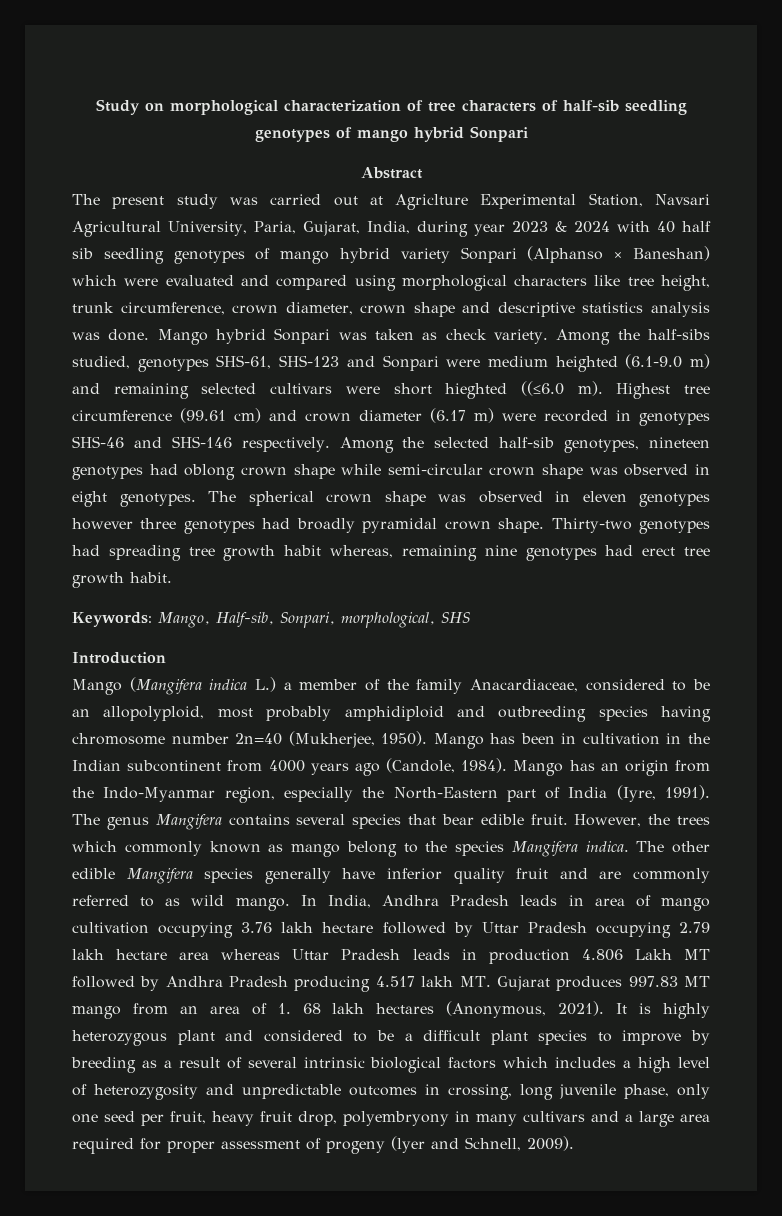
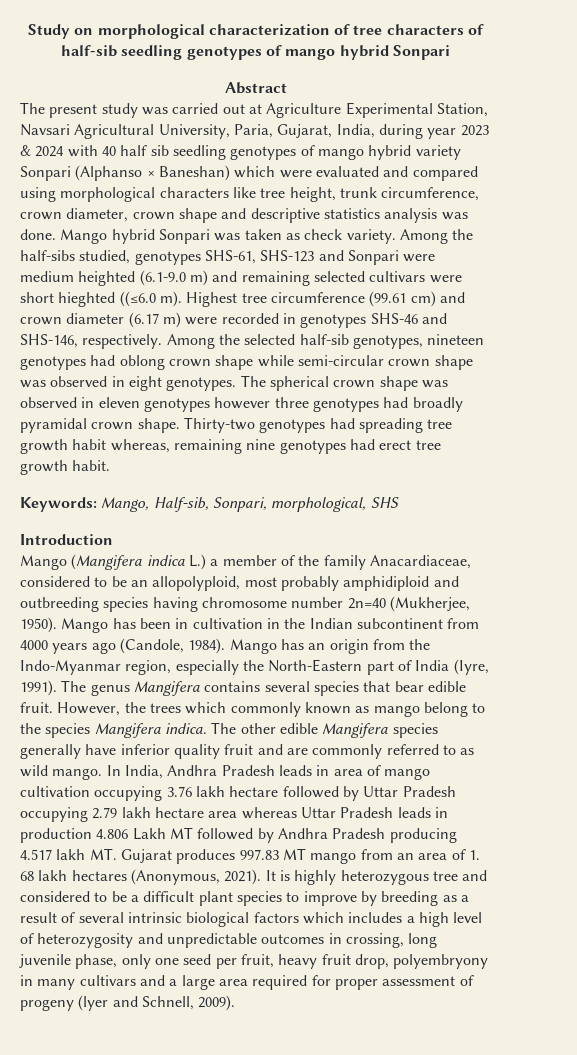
- The present study was carried out at Agriclture Experimental Station, Navsari Agricultural University, Paria, Gujarat, India, during year 2023 & 2024 with 40 half sib seedling genotypes of mango hybrid variety Sonpari (Alphanso × Baneshan) which were evaluated and compared using morphological characters like tree height, trunk circumference, crown diameter, crown shape and descriptive statistics analysis was done.
+ The present study was carried out at Agriculture Experimental Station, Navsari Agricultural University, Paria, Gujarat, India, during year 2023 & 2024 with 40 half sib seedling genotypes of mango hybrid variety Sonpari (Alphanso × Baneshan) which were evaluated and compared using morphological characters like tree height, trunk circumference, crown diameter, crown shape and descriptive statistics analysis was done.
- Highest tree circumference (99.61 cm) and crown diameter (6.17 m) were recorded in genotypes SHS-46 and SHS-146 respectively.
+ Highest tree circumference (99.61 cm) and crown diameter (6.17 m) were recorded in genotypes SHS-46 and SHS-146, respectively.
- It is highly heterozygous plant and considered to be a difficult plant species to improve by breeding as a result of several intrinsic biological factors which includes a high level of heterozygosity and unpredictable outcomes in crossing, long juvenile phase, only one seed per fruit, heavy fruit drop, polyembryony in many cultivars and a large area required for proper assessment of progeny (lyer and Schnell, 2009).
+ It is highly heterozygous tree and considered to be a difficult plant species to improve by breeding as a result of several intrinsic biological factors which includes a high level of heterozygosity and unpredictable outcomes in crossing, long juvenile phase, only one seed per fruit, heavy fruit drop, polyembryony in many cultivars and a large area required for proper assessment of progeny (lyer and Schnell, 2009).

